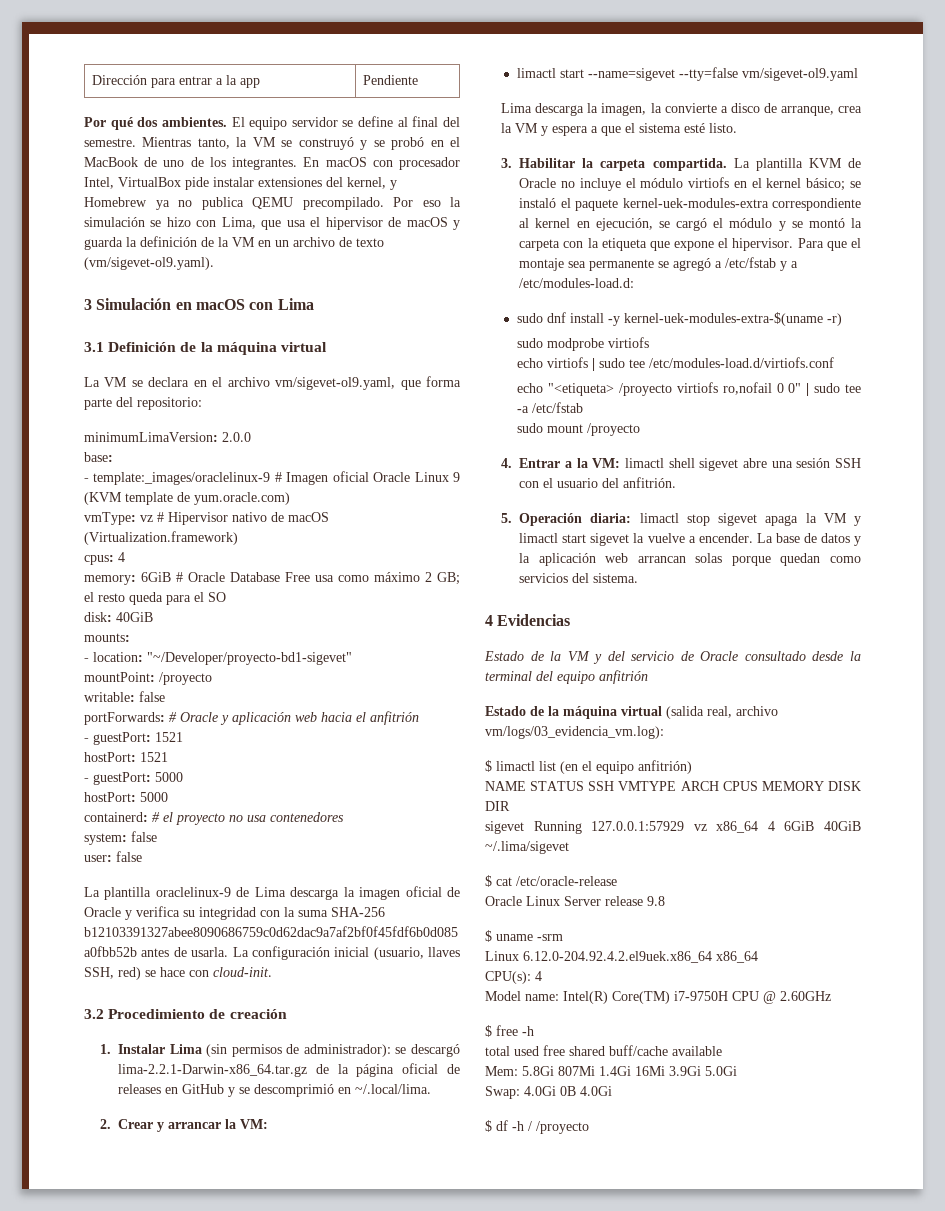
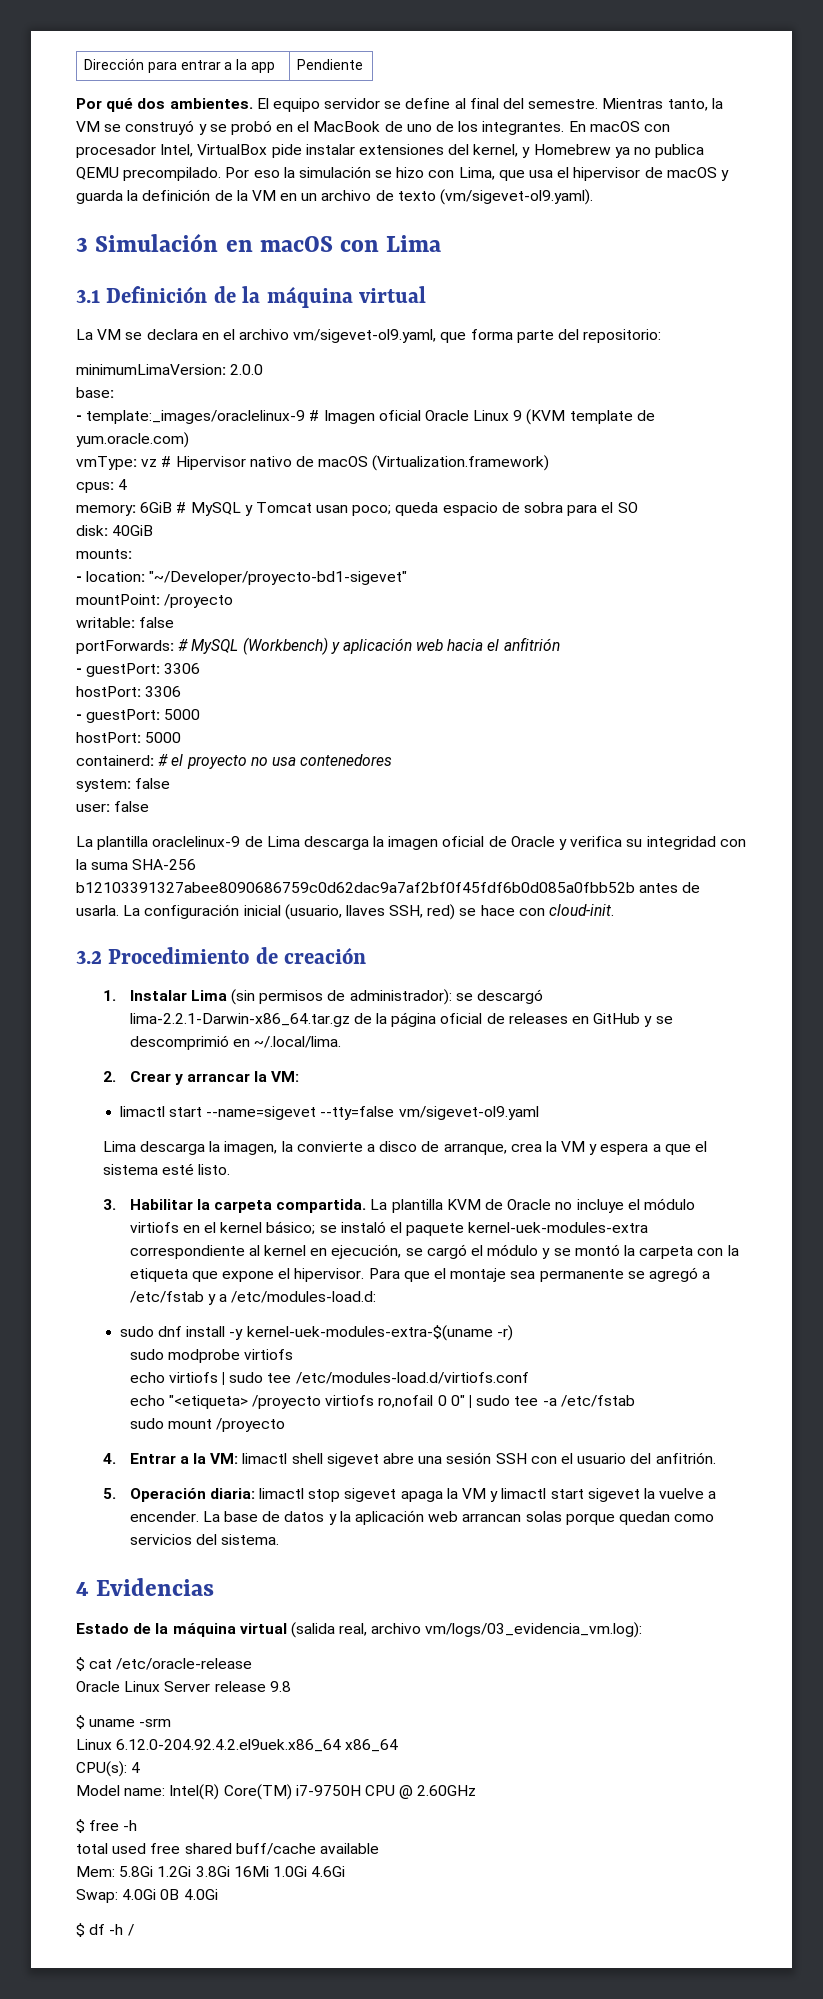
- memory: 6GiB # Oracle Database Free usa como máximo 2 GB; el resto queda para el SO
+ memory: 6GiB # MySQL y Tomcat usan poco; queda espacio de sobra para el SO
- portForwards: # Oracle y aplicación web hacia el anfitrión
+ portForwards: # MySQL (Workbench) y aplicación web hacia el anfitrión
- - guestPort: 1521
- hostPort: 1521
+ - guestPort: 3306
+ hostPort: 3306
- Estado de la VM y del servicio de Oracle consultado desde la terminal del equipo anfitrión
- $ limactl list (en el equipo anfitrión)
- NAME STATUS SSH VMTYPE ARCH CPUS MEMORY DISK DIR
- sigevet Running 127.0.0.1:57929 vz x86_64 4 6GiB 40GiB ~/.lima/sigevet
- Mem: 5.8Gi 807Mi 1.4Gi 16Mi 3.9Gi 5.0Gi
+ Mem: 5.8Gi 1.2Gi 3.8Gi 16Mi 1.0Gi 4.6Gi
- $ df -h / /proyecto
+ $ df -h /

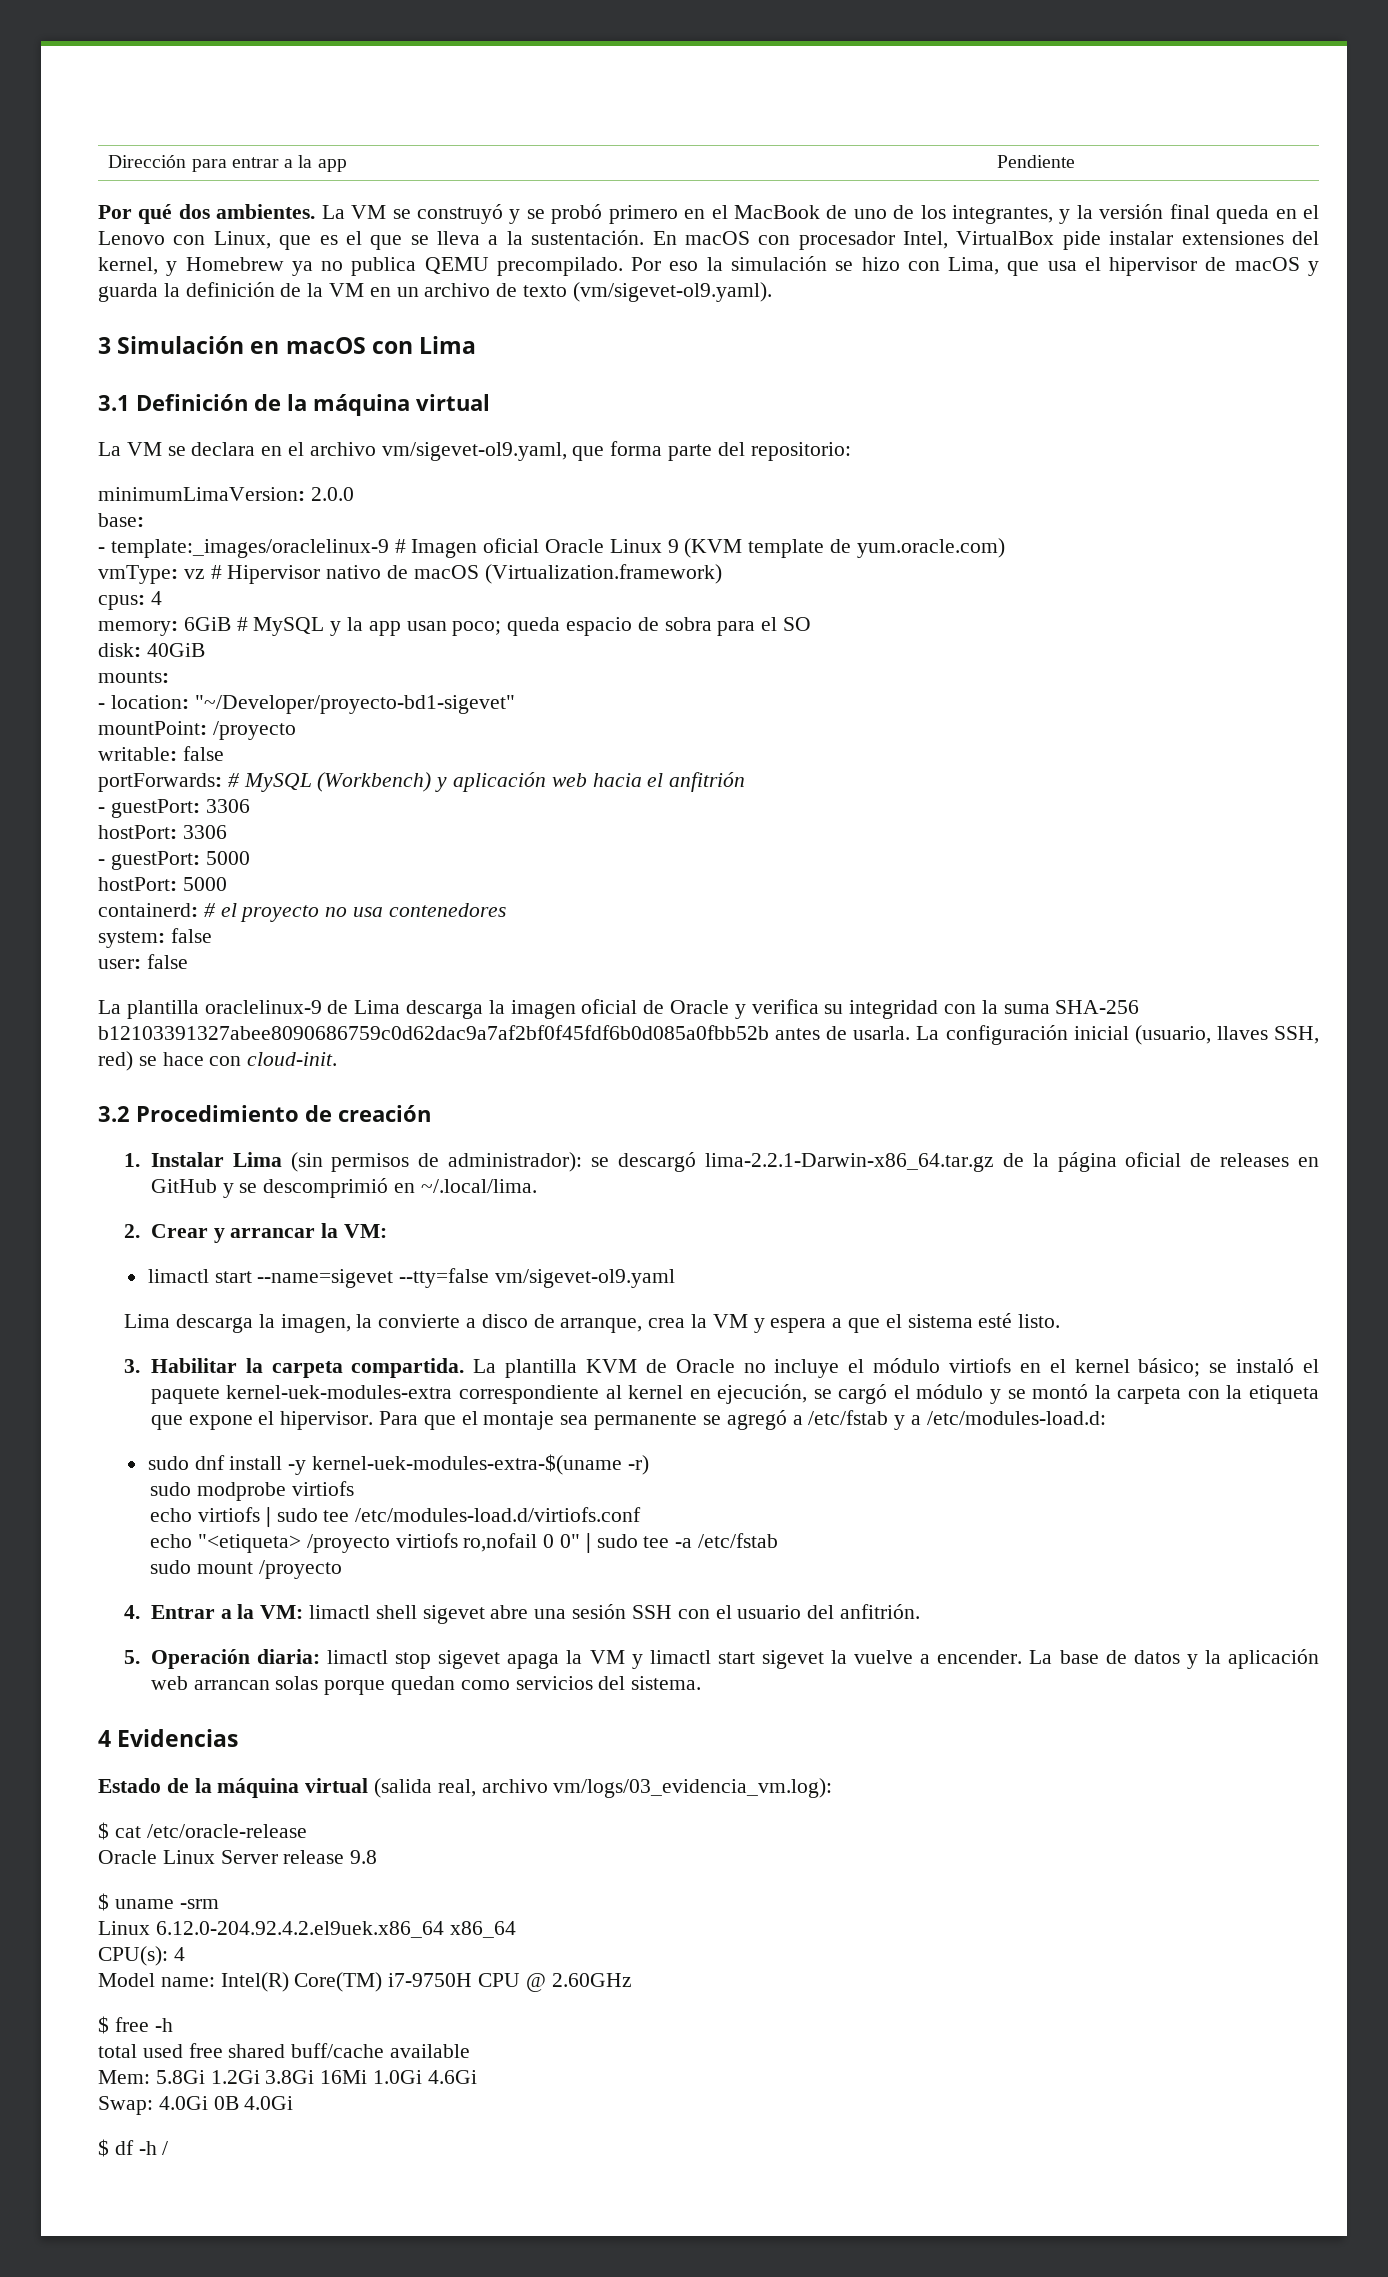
- El equipo servidor se define al final del semestre. Mientras tanto, la VM se construyó y se probó en el MacBook de uno de los integrantes.
+ La VM se construyó y se probó primero en el MacBook de uno de los integrantes, y la versión final queda en el Lenovo con Linux, que es el que se lleva a la sustentación.
- memory: 6GiB # MySQL y Tomcat usan poco; queda espacio de sobra para el SO
+ memory: 6GiB # MySQL y la app usan poco; queda espacio de sobra para el SO

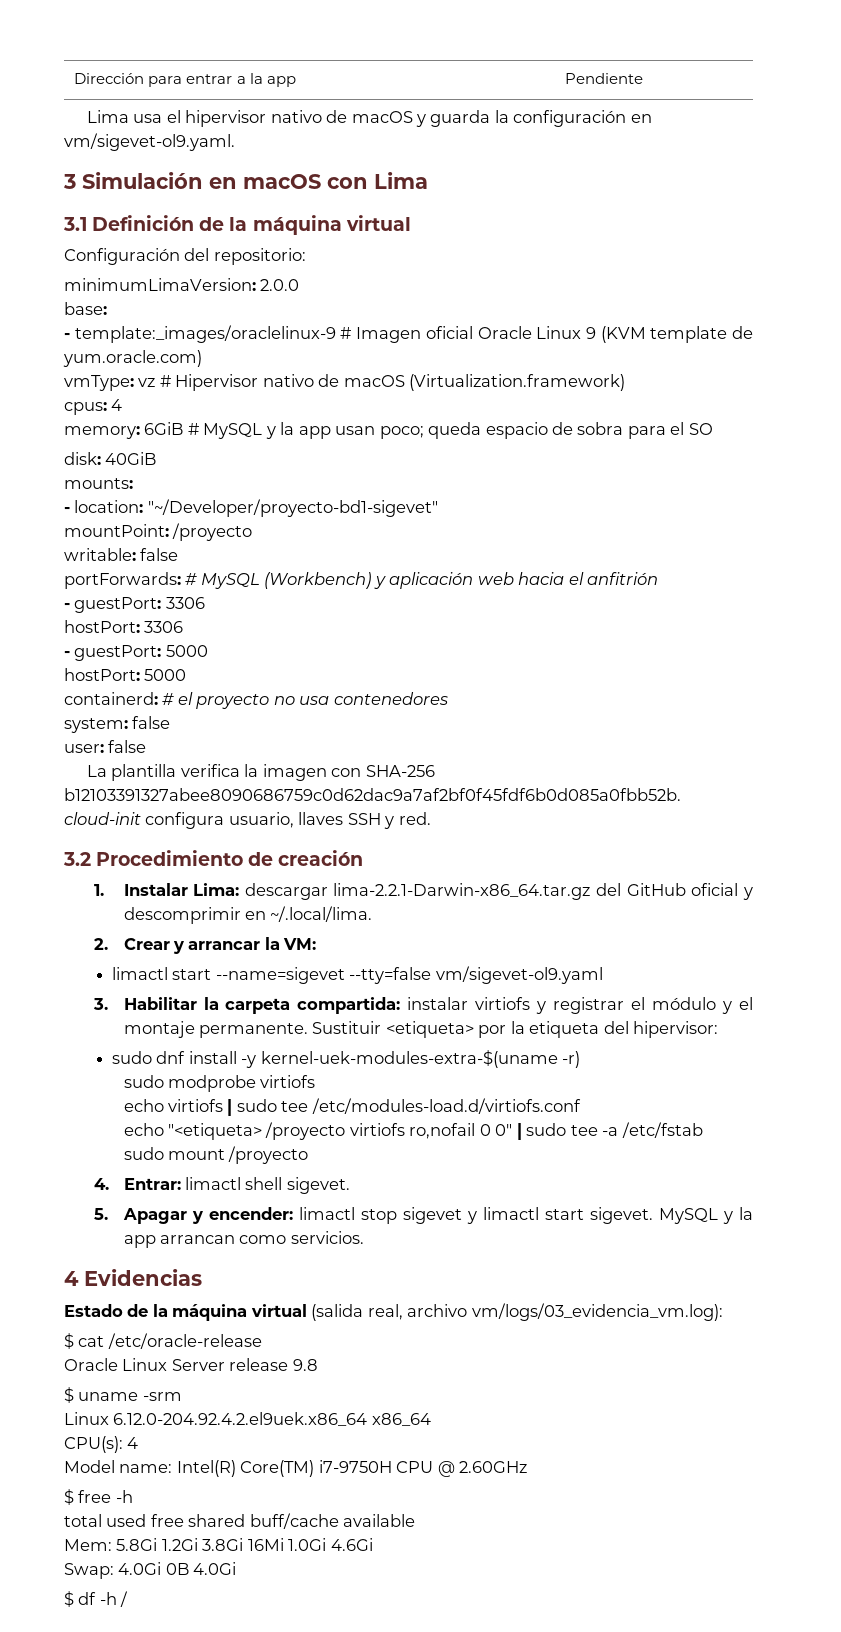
- Por qué dos ambientes. La VM se construyó y se probó primero en el MacBook de uno de los integrantes, y la versión final queda en el Lenovo con Linux, que es el que se lleva a la sustentación. En macOS con procesador Intel, VirtualBox pide instalar extensiones del kernel, y Homebrew ya no publica QEMU precompilado. Por eso la simulación se hizo con Lima, que usa el hipervisor de macOS y guarda la definición de la VM en un archivo de texto (vm/sigevet-ol9.yaml).
+ Lima usa el hipervisor nativo de macOS y guarda la configuración en vm/sigevet-ol9.yaml.
- La VM se declara en el archivo vm/sigevet-ol9.yaml, que forma parte del repositorio:
+ Configuración del repositorio:
- La plantilla oraclelinux-9 de Lima descarga la imagen oficial de Oracle y verifica su integridad con la suma SHA-256 b12103391327abee8090686759c0d62dac9a7af2bf0f45fdf6b0d085a0fbb52b antes de usarla. La configuración inicial (usuario, llaves SSH, red) se hace con cloud-init.
+ La plantilla verifica la imagen con SHA-256 b12103391327abee8090686759c0d62dac9a7af2bf0f45fdf6b0d085a0fbb52b. cloud-init configura usuario, llaves SSH y red.
- 1. Instalar Lima (sin permisos de administrador): se descargó lima-2.2.1-Darwin-x86_64.tar.gz de la página oficial de releases en GitHub y se descomprimió en ~/.local/lima.
+ 1. Instalar Lima: descargar lima-2.2.1-Darwin-x86_64.tar.gz del GitHub oficial y descomprimir en ~/.local/lima.
- Lima descarga la imagen, la convierte a disco de arranque, crea la VM y espera a que el sistema esté listo.
- 3. Habilitar la carpeta compartida. La plantilla KVM de Oracle no incluye el módulo virtiofs en el kernel básico; se instaló el paquete kernel-uek-modules-extra correspondiente al kernel en ejecución, se cargó el módulo y se montó la carpeta con la etiqueta que expone el hipervisor. Para que el montaje sea permanente se agregó a /etc/fstab y a /etc/modules-load.d:
+ 3. Habilitar la carpeta compartida: instalar virtiofs y registrar el módulo y el montaje permanente. Sustituir <etiqueta> por la etiqueta del hipervisor:
- 4. Entrar a la VM: limactl shell sigevet abre una sesión SSH con el usuario del anfitrión.
- 5. Operación diaria: limactl stop sigevet apaga la VM y limactl start sigevet la vuelve a encender. La base de datos y la aplicación web arrancan solas porque quedan como servicios del sistema.
+ 4. Entrar: limactl shell sigevet.
+ 5. Apagar y encender: limactl stop sigevet y limactl start sigevet. MySQL y la app arrancan como servicios.

